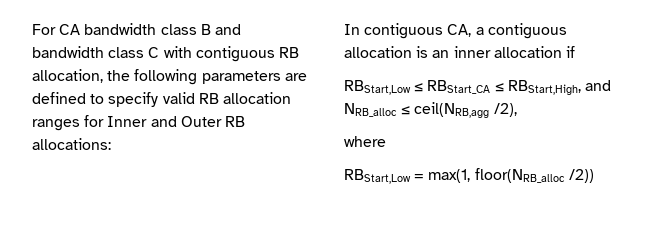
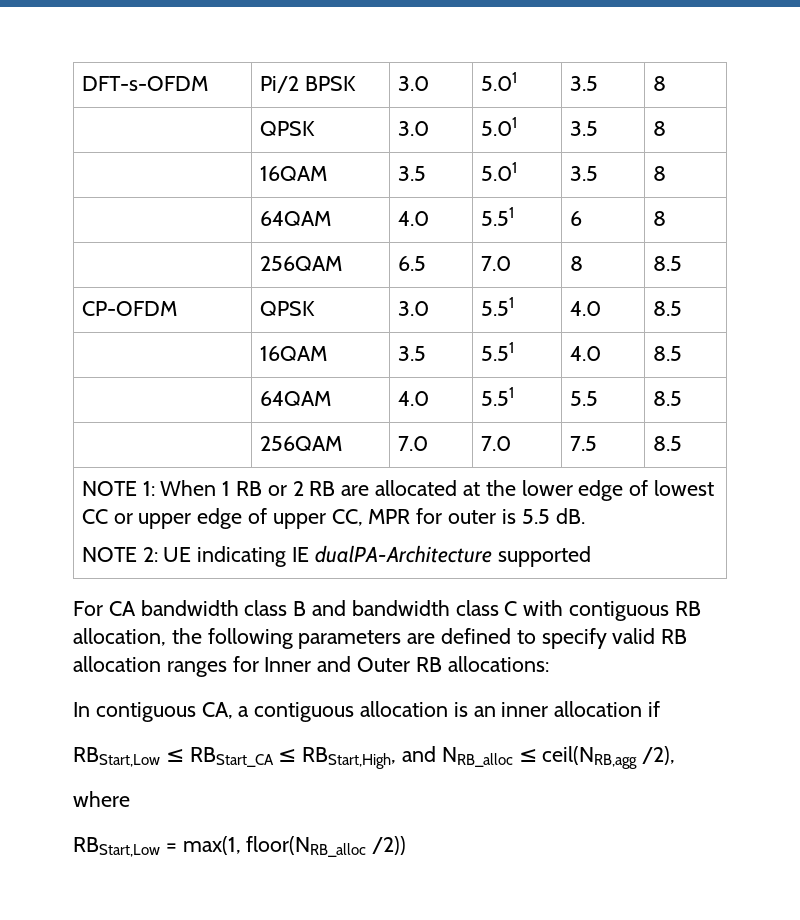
+ DFT-s-OFDM | Pi/2 BPSK | 3.0 | 5.01 | 3.5 | 8
+ | QPSK | 3.0 | 5.01 | 3.5 | 8
+ | 16QAM | 3.5 | 5.01 | 3.5 | 8
+ | 64QAM | 4.0 | 5.51 | 6 | 8
+ | 256QAM | 6.5 | 7.0 | 8 | 8.5
+ CP-OFDM | QPSK | 3.0 | 5.51 | 4.0 | 8.5
+ | 16QAM | 3.5 | 5.51 | 4.0 | 8.5
+ | 64QAM | 4.0 | 5.51 | 5.5 | 8.5
+ | 256QAM | 7.0 | 7.0 | 7.5 | 8.5
+ NOTE 1: When 1 RB or 2 RB are allocated at the lower edge of lowest CC or upper edge of upper CC, MPR for outer is 5.5 dB.
+ NOTE 2: UE indicating IE dualPA-Architecture supported

